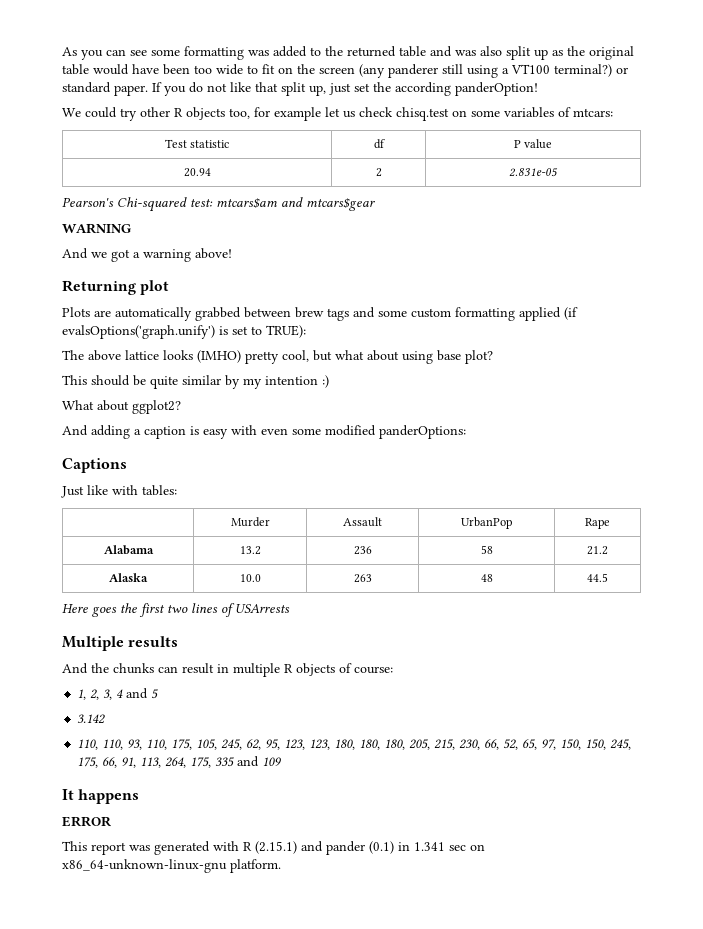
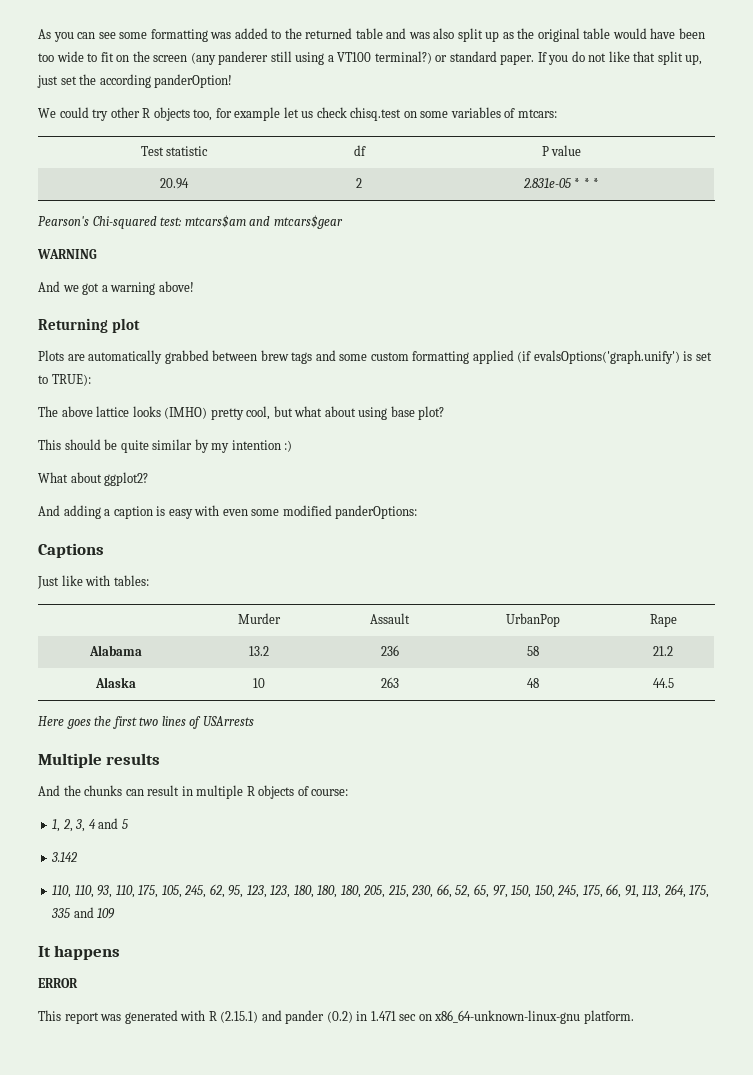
- 20.94 | 2 | 2.831e-05
+ 20.94 | 2 | 2.831e-05 * * *
- Alaska | 10.0 | 263 | 48 | 44.5
+ Alaska | 10 | 263 | 48 | 44.5
- This report was generated with R (2.15.1) and pander (0.1) in 1.341 sec on x86_64-unknown-linux-gnu platform.
+ This report was generated with R (2.15.1) and pander (0.2) in 1.471 sec on x86_64-unknown-linux-gnu platform.

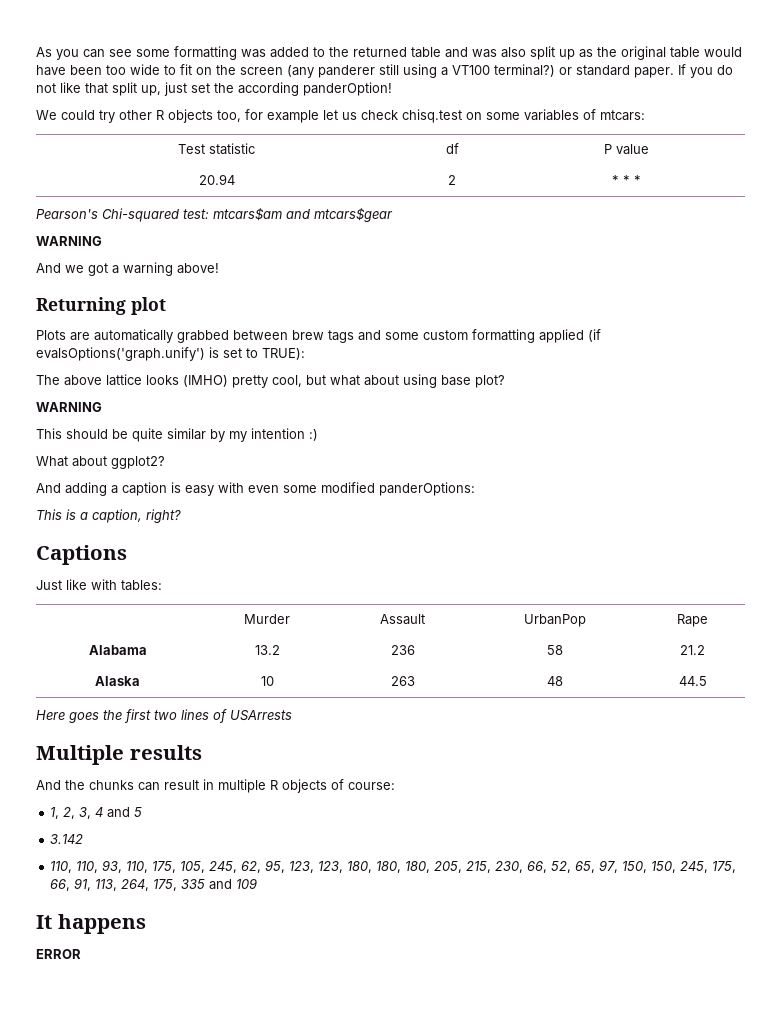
- 20.94 | 2 | 2.831e-05 * * *
+ 20.94 | 2 | * * *
  The above lattice looks (IMHO) pretty cool, but what about using base plot?
+ WARNING
+ This is a caption, right?
- This report was generated with R (2.15.1) and pander (0.2) in 1.471 sec on x86_64-unknown-linux-gnu platform.

